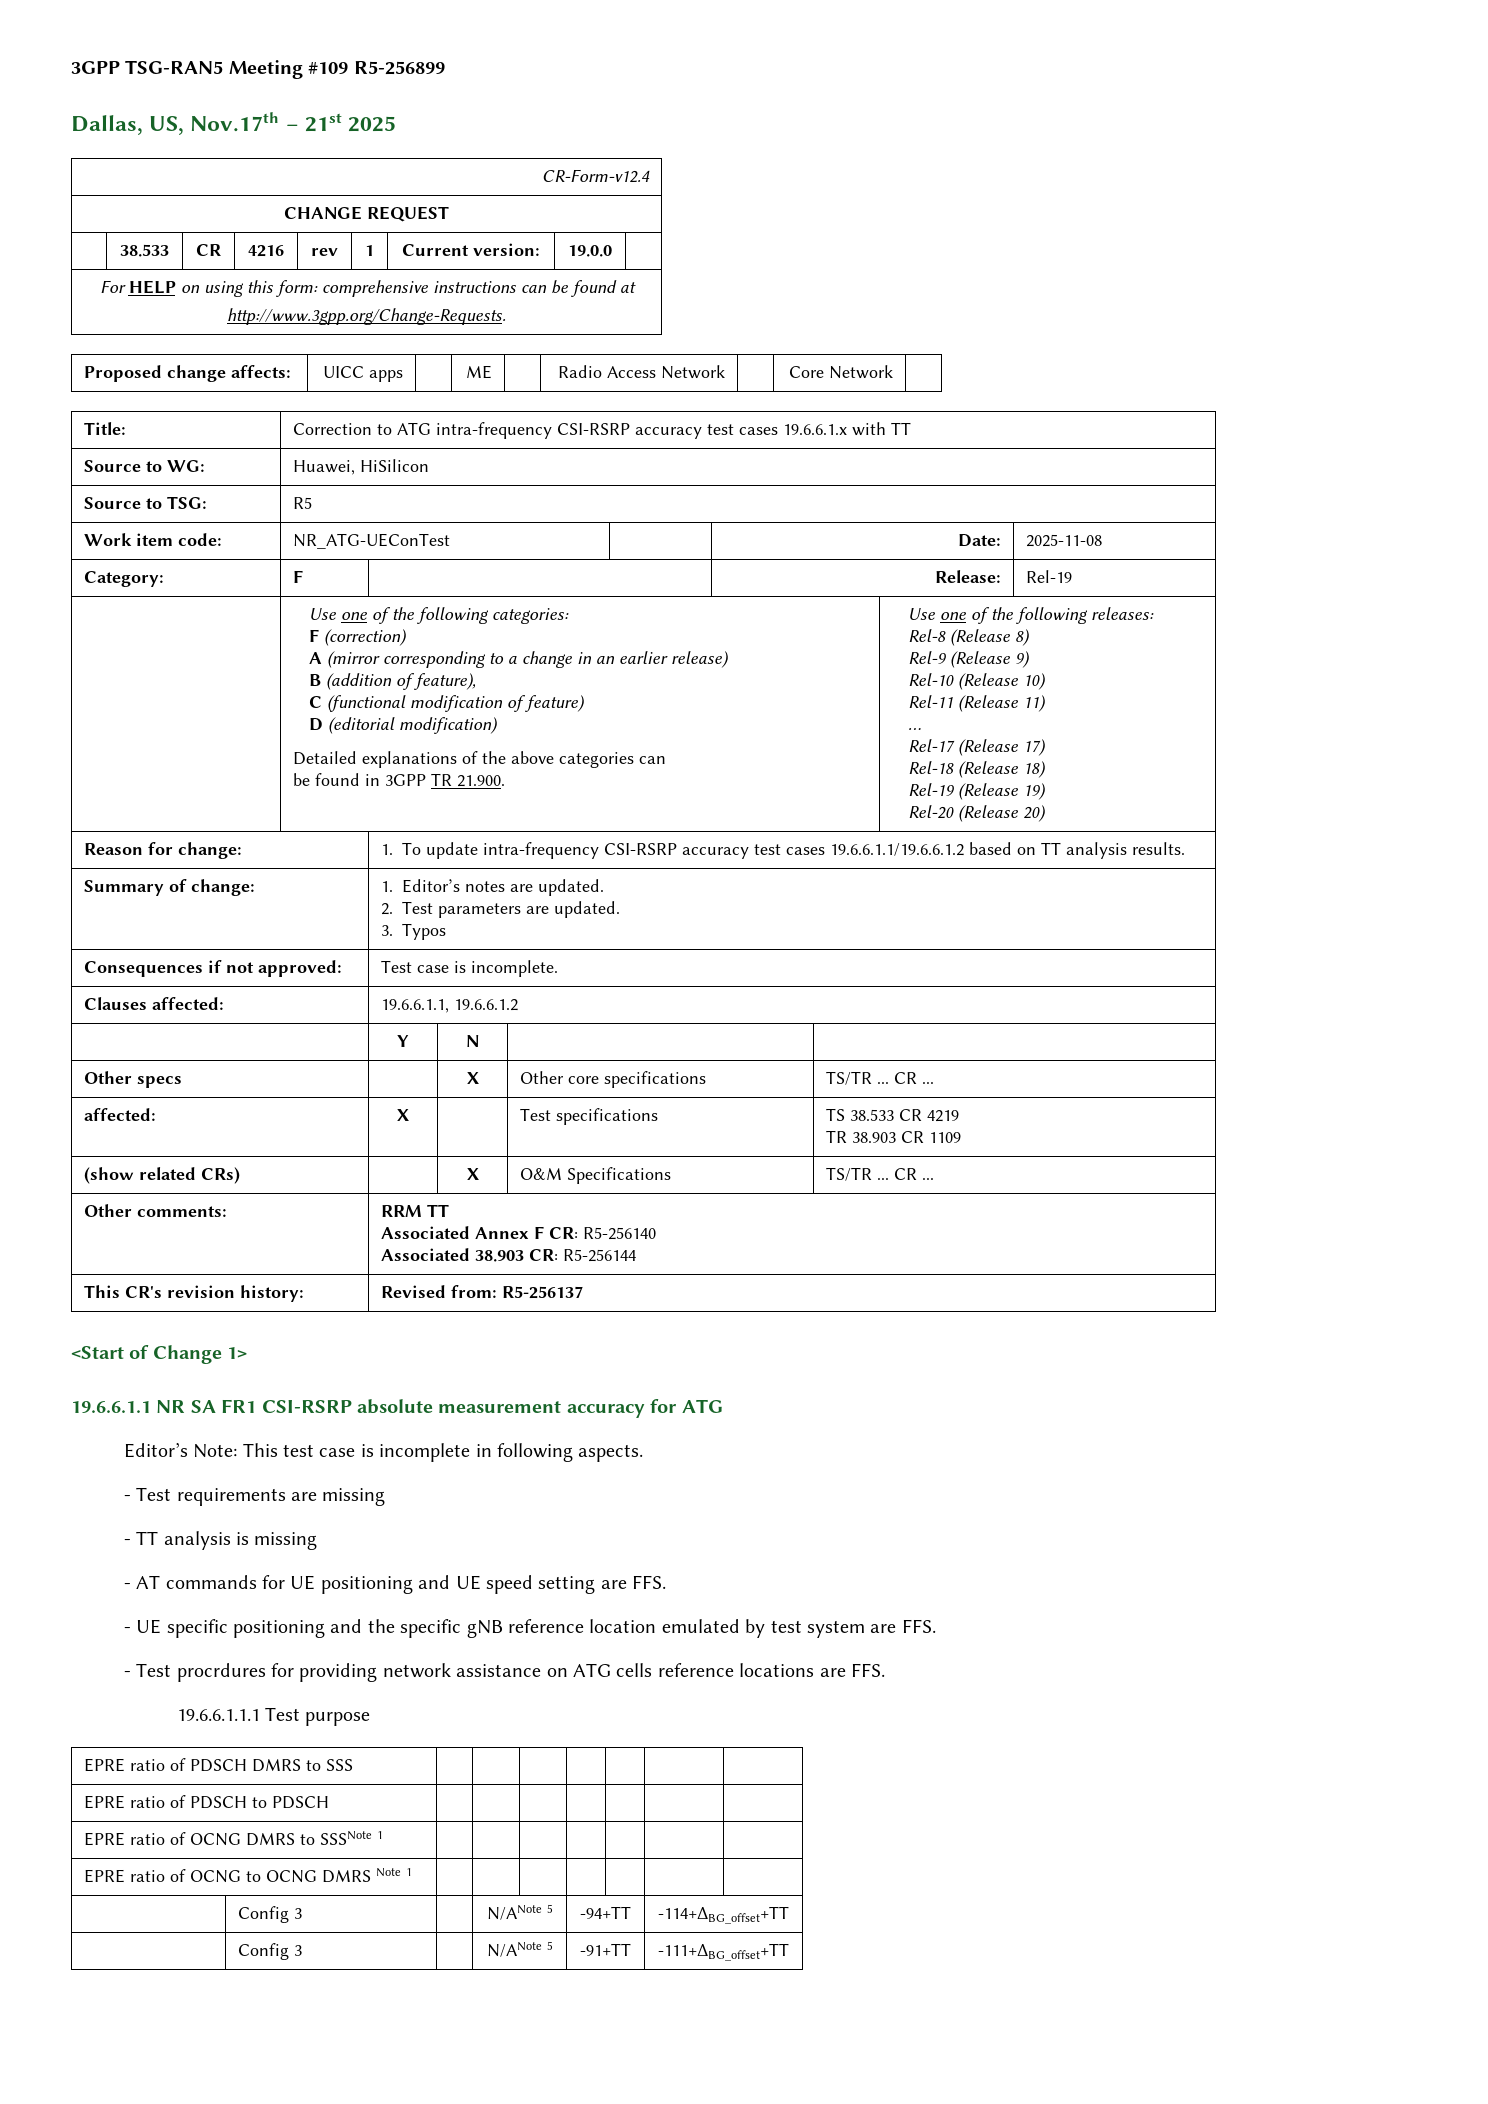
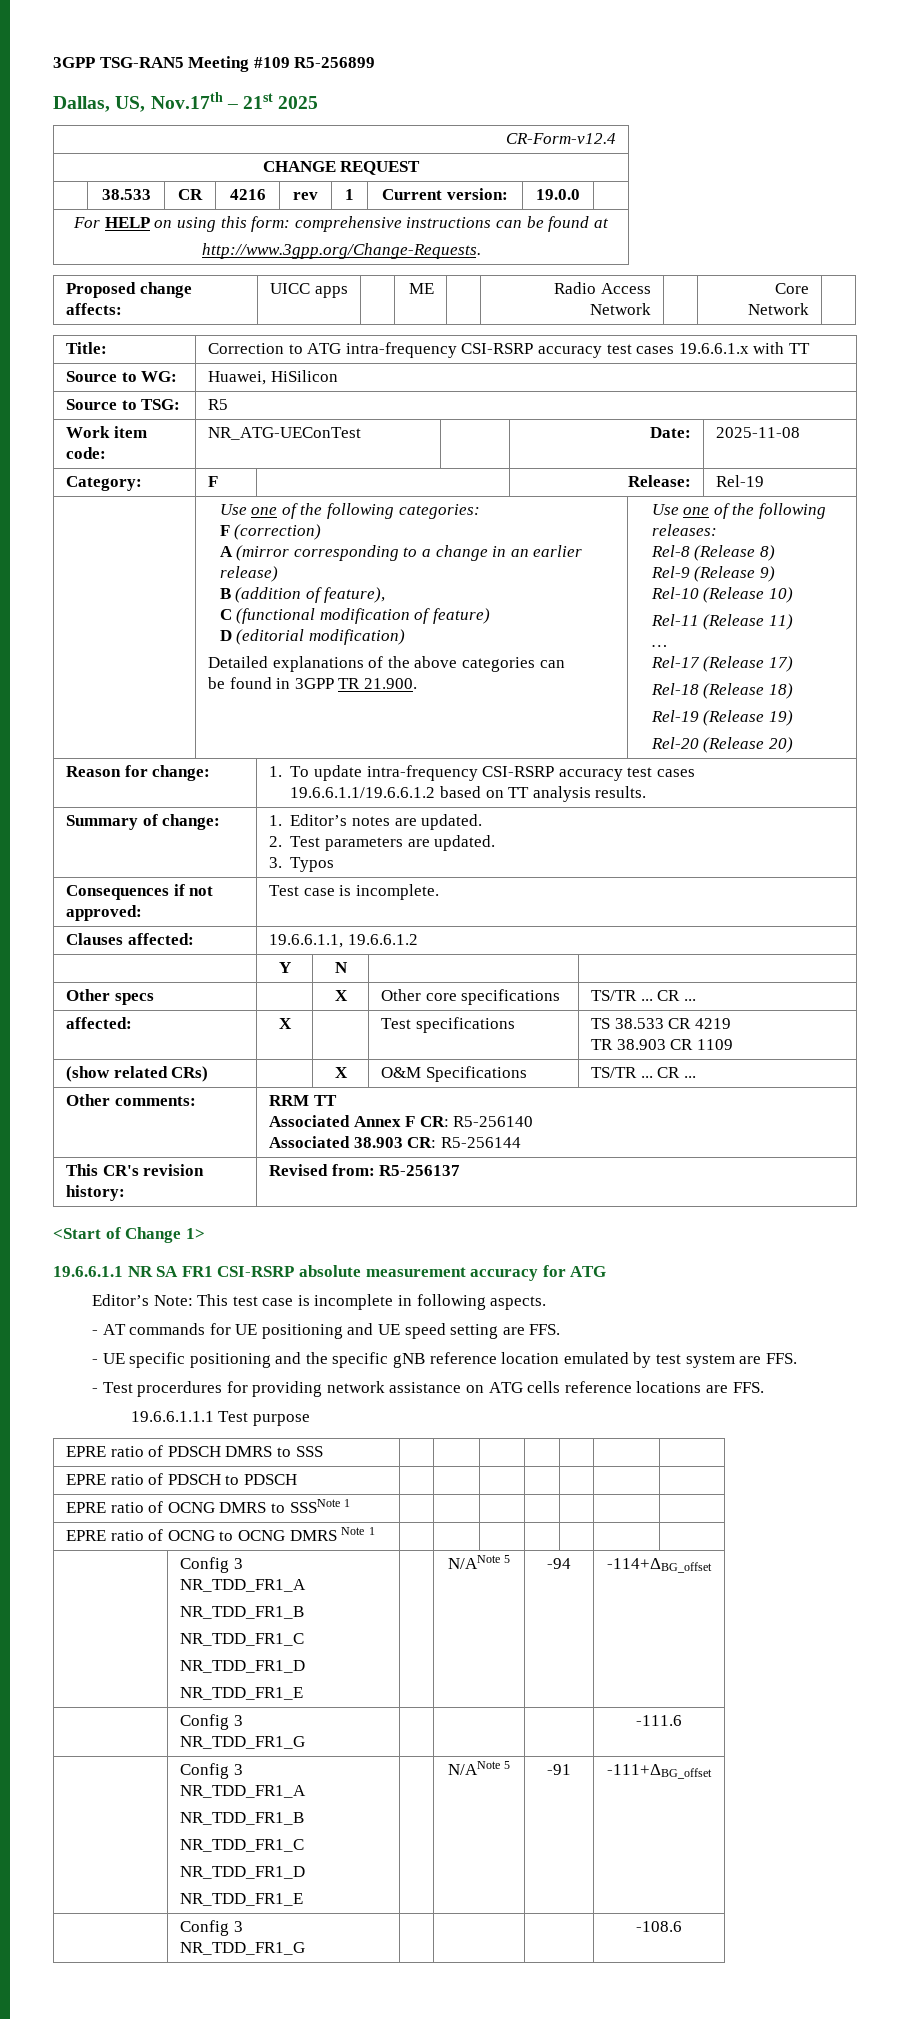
- - Test requirements are missing
- - TT analysis is missing
- - Test procrdures for providing network assistance on ATG cells reference locations are FFS.
+ - Test procerdures for providing network assistance on ATG cells reference locations are FFS.
  EPRE ratio of OCNG to OCNG DMRS Note 1 | | | | | | |
- | Config 3 | | N/ANote 5 | -94+TT | -114+ΔBG_offset+TT
- | Config 3 | | N/ANote 5 | -91+TT | -111+ΔBG_offset+TT
+ | Config 3
+ NR_TDD_FR1_A
+ NR_TDD_FR1_B
+ NR_TDD_FR1_C
+ NR_TDD_FR1_D
+ NR_TDD_FR1_E | | N/ANote 5 | -94 | -114+ΔBG_offset
+ | Config 3
+ NR_TDD_FR1_G | | | | -111.6
+ | Config 3
+ NR_TDD_FR1_A
+ NR_TDD_FR1_B
+ NR_TDD_FR1_C
+ NR_TDD_FR1_D
+ NR_TDD_FR1_E | | N/ANote 5 | -91 | -111+ΔBG_offset
+ | Config 3
+ NR_TDD_FR1_G | | | | -108.6

